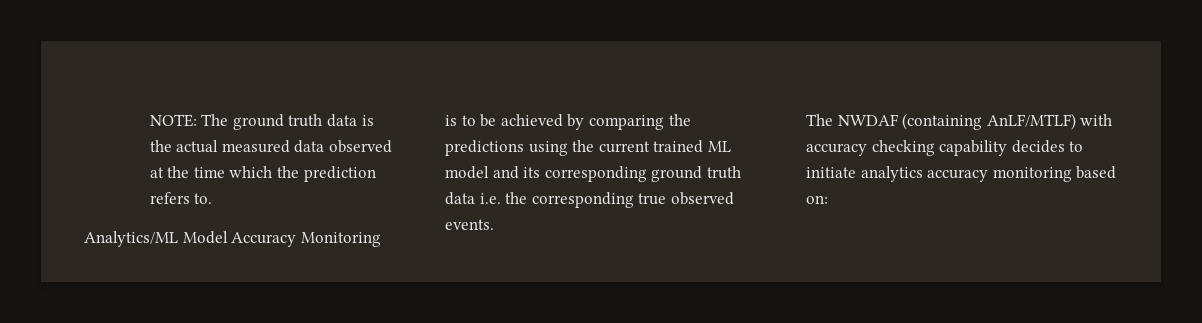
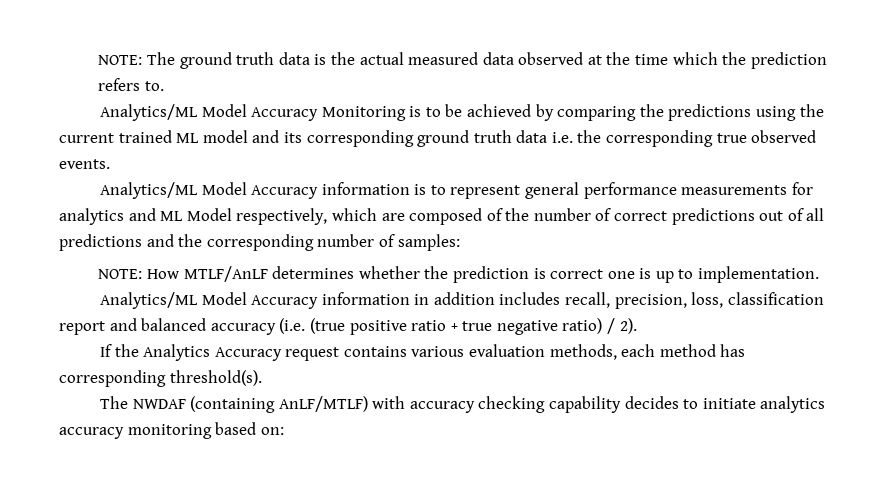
+ Analytics/ML Model Accuracy information is to represent general performance measurements for analytics and ML Model respectively, which are composed of the number of correct predictions out of all predictions and the corresponding number of samples:
+ NOTE: How MTLF/AnLF determines whether the prediction is correct one is up to implementation.
+ Analytics/ML Model Accuracy information in addition includes recall, precision, loss, classification report and balanced accuracy (i.e. (true positive ratio + true negative ratio) / 2).
+ If the Analytics Accuracy request contains various evaluation methods, each method has corresponding threshold(s).

